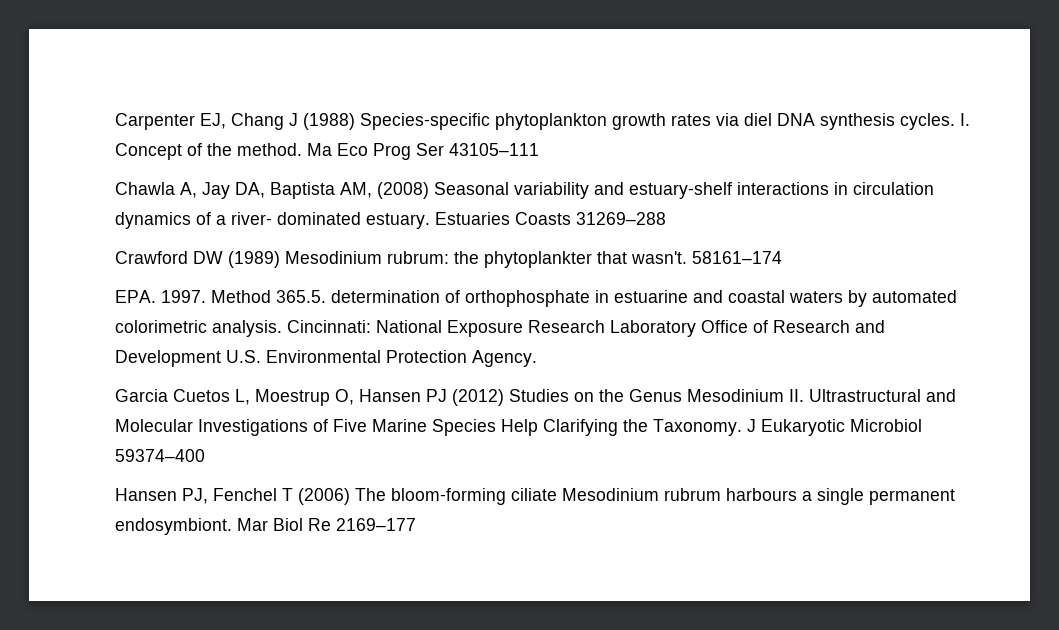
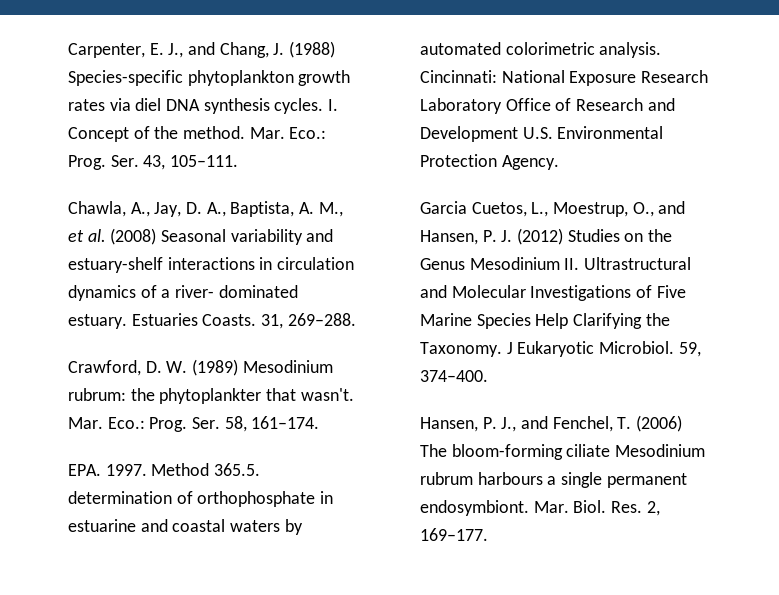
- Carpenter EJ, Chang J (1988) Species-specific phytoplankton growth rates via diel DNA synthesis cycles.
+ Carpenter, E. J., and Chang, J. (1988) Species-specific phytoplankton growth rates via diel DNA synthesis cycles.
- Ma Eco Prog Ser 43105–111
- Chawla A, Jay DA, Baptista AM, (2008) Seasonal variability and estuary-shelf interactions in circulation dynamics of a river- dominated estuary.
+ Mar. Eco.: Prog. Ser. 43, 105–111.
+ Chawla, A., Jay, D. A., Baptista, A. M., et al. (2008) Seasonal variability and estuary-shelf interactions in circulation dynamics of a river- dominated estuary.
- Estuaries Coasts 31269–288
- Crawford DW (1989) Mesodinium rubrum: the phytoplankter that wasn't.
+ Estuaries Coasts. 31, 269–288.
+ Crawford, D. W. (1989) Mesodinium rubrum: the phytoplankter that wasn't.
- 58161–174
+ Mar. Eco.: Prog. Ser. 58, 161–174.
- Garcia Cuetos L, Moestrup O, Hansen PJ (2012) Studies on the Genus Mesodinium II. Ultrastructural and Molecular Investigations of Five Marine Species Help Clarifying the Taxonomy.
+ Garcia Cuetos, L., Moestrup, O., and Hansen, P. J. (2012) Studies on the Genus Mesodinium II. Ultrastructural and Molecular Investigations of Five Marine Species Help Clarifying the Taxonomy.
- J Eukaryotic Microbiol 59374–400
- Hansen PJ, Fenchel T (2006) The bloom-forming ciliate Mesodinium rubrum harbours a single permanent endosymbiont.
+ J Eukaryotic Microbiol. 59, 374–400.
+ Hansen, P. J., and Fenchel, T. (2006) The bloom-forming ciliate Mesodinium rubrum harbours a single permanent endosymbiont.
- Mar Biol Re 2169–177
+ Mar. Biol. Res. 2, 169–177.

